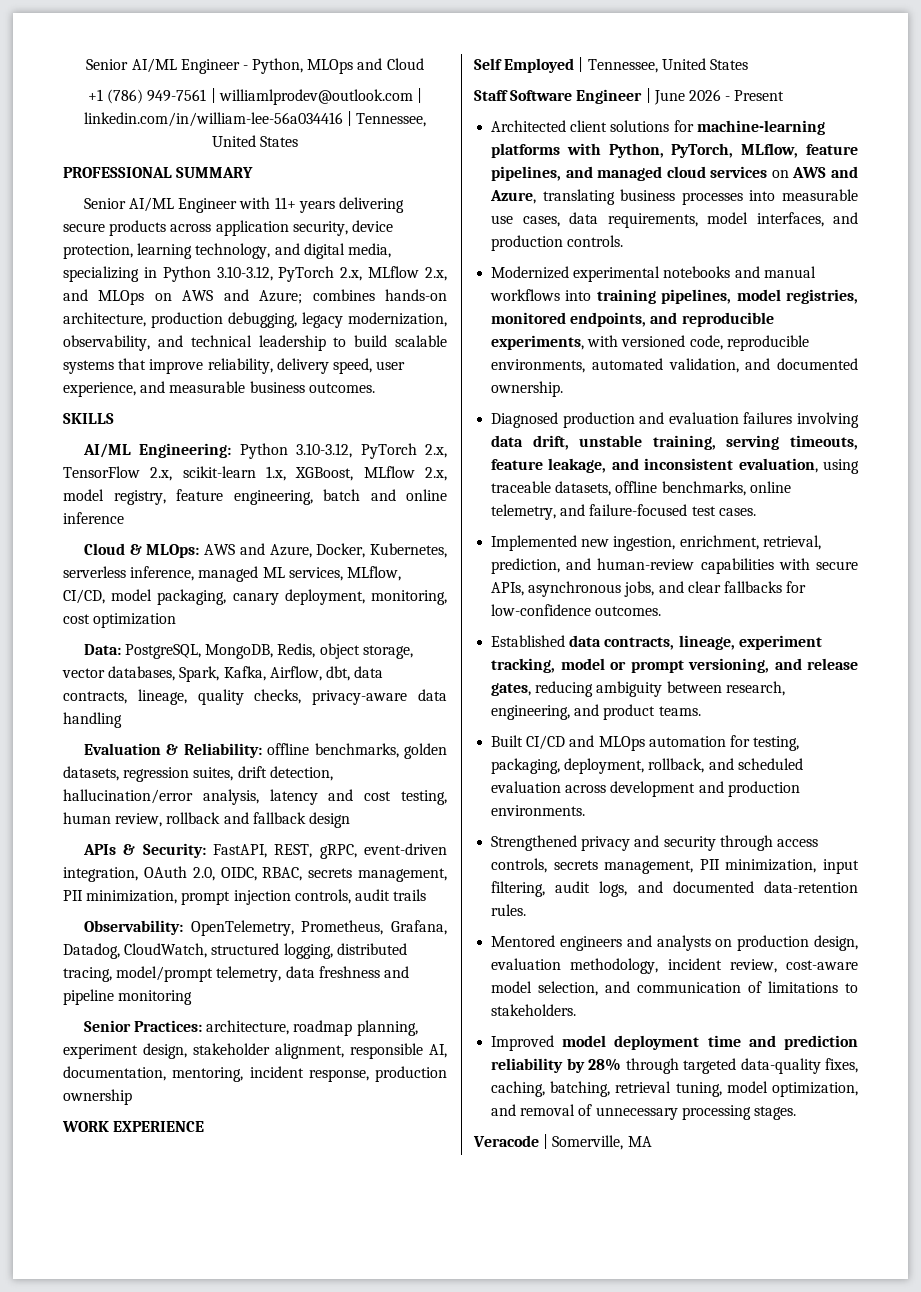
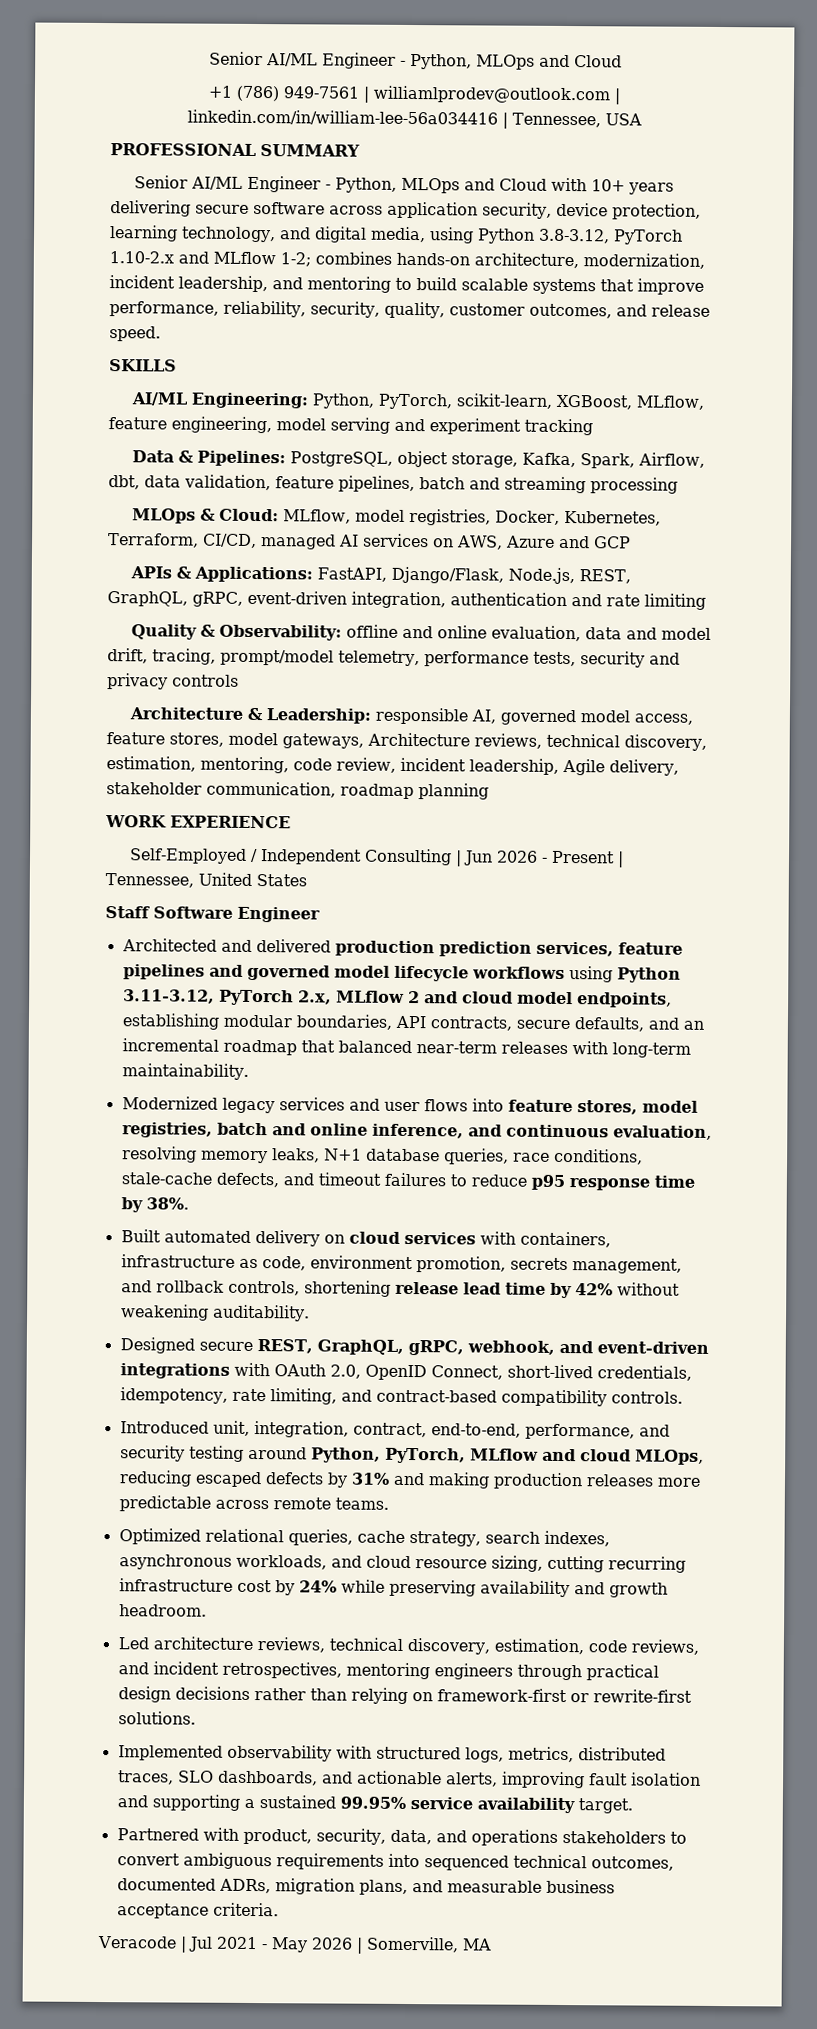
- +1 (786) 949-7561 | williamlprodev@outlook.com | linkedin.com/in/william-lee-56a034416 | Tennessee, United States
+ +1 (786) 949-7561 | williamlprodev@outlook.com | linkedin.com/in/william-lee-56a034416 | Tennessee, USA
- Senior AI/ML Engineer with 11+ years delivering secure products across application security, device protection, learning technology, and digital media, specializing in Python 3.10-3.12, PyTorch 2.x, MLflow 2.x, and MLOps on AWS and Azure; combines hands-on architecture, production debugging, legacy modernization, observability, and technical leadership to build scalable systems that improve reliability, delivery speed, user experience, and measurable business outcomes.
+ Senior AI/ML Engineer - Python, MLOps and Cloud with 10+ years delivering secure software across application security, device protection, learning technology, and digital media, using Python 3.8-3.12, PyTorch 1.10-2.x and MLflow 1-2; combines hands-on architecture, modernization, incident leadership, and mentoring to build scalable systems that improve performance, reliability, security, quality, customer outcomes, and release speed.
  SKILLS
- AI/ML Engineering: Python 3.10-3.12, PyTorch 2.x, TensorFlow 2.x, scikit-learn 1.x, XGBoost, MLflow 2.x, model registry, feature engineering, batch and online inference
- Cloud & MLOps: AWS and Azure, Docker, Kubernetes, serverless inference, managed ML services, MLflow, CI/CD, model packaging, canary deployment, monitoring, cost optimization
- Data: PostgreSQL, MongoDB, Redis, object storage, vector databases, Spark, Kafka, Airflow, dbt, data contracts, lineage, quality checks, privacy-aware data handling
- Evaluation & Reliability: offline benchmarks, golden datasets, regression suites, drift detection, hallucination/error analysis, latency and cost testing, human review, rollback and fallback design
- APIs & Security: FastAPI, REST, gRPC, event-driven integration, OAuth 2.0, OIDC, RBAC, secrets management, PII minimization, prompt injection controls, audit trails
- Observability: OpenTelemetry, Prometheus, Grafana, Datadog, CloudWatch, structured logging, distributed tracing, model/prompt telemetry, data freshness and pipeline monitoring
- Senior Practices: architecture, roadmap planning, experiment design, stakeholder alignment, responsible AI, documentation, mentoring, incident response, production ownership
+ AI/ML Engineering: Python, PyTorch, scikit-learn, XGBoost, MLflow, feature engineering, model serving and experiment tracking
+ Data & Pipelines: PostgreSQL, object storage, Kafka, Spark, Airflow, dbt, data validation, feature pipelines, batch and streaming processing
+ MLOps & Cloud: MLflow, model registries, Docker, Kubernetes, Terraform, CI/CD, managed AI services on AWS, Azure and GCP
+ APIs & Applications: FastAPI, Django/Flask, Node.js, REST, GraphQL, gRPC, event-driven integration, authentication and rate limiting
+ Quality & Observability: offline and online evaluation, data and model drift, tracing, prompt/model telemetry, performance tests, security and privacy controls
+ Architecture & Leadership: responsible AI, governed model access, feature stores, model gateways, Architecture reviews, technical discovery, estimation, mentoring, code review, incident leadership, Agile delivery, stakeholder communication, roadmap planning
  WORK EXPERIENCE
- Self Employed | Tennessee, United States
+ Self-Employed / Independent Consulting | Jun 2026 - Present | Tennessee, United States
- Staff Software Engineer | June 2026 - Present
- Architected client solutions for machine-learning platforms with Python, PyTorch, MLflow, feature pipelines, and managed cloud services on AWS and Azure, translating business processes into measurable use cases, data requirements, model interfaces, and production controls.
- Modernized experimental notebooks and manual workflows into training pipelines, model registries, monitored endpoints, and reproducible experiments, with versioned code, reproducible environments, automated validation, and documented ownership.
- Diagnosed production and evaluation failures involving data drift, unstable training, serving timeouts, feature leakage, and inconsistent evaluation, using traceable datasets, offline benchmarks, online telemetry, and failure-focused test cases.
- Implemented new ingestion, enrichment, retrieval, prediction, and human-review capabilities with secure APIs, asynchronous jobs, and clear fallbacks for low-confidence outcomes.
- Established data contracts, lineage, experiment tracking, model or prompt versioning, and release gates, reducing ambiguity between research, engineering, and product teams.
- Built CI/CD and MLOps automation for testing, packaging, deployment, rollback, and scheduled evaluation across development and production environments.
- Strengthened privacy and security through access controls, secrets management, PII minimization, input filtering, audit logs, and documented data-retention rules.
- Mentored engineers and analysts on production design, evaluation methodology, incident review, cost-aware model selection, and communication of limitations to stakeholders.
- Improved model deployment time and prediction reliability by 28% through targeted data-quality fixes, caching, batching, retrieval tuning, model optimization, and removal of unnecessary processing stages.
- Veracode | Somerville, MA
+ Staff Software Engineer
+ Architected and delivered production prediction services, feature pipelines and governed model lifecycle workflows using Python 3.11-3.12, PyTorch 2.x, MLflow 2 and cloud model endpoints, establishing modular boundaries, API contracts, secure defaults, and an incremental roadmap that balanced near-term releases with long-term maintainability.
+ Modernized legacy services and user flows into feature stores, model registries, batch and online inference, and continuous evaluation, resolving memory leaks, N+1 database queries, race conditions, stale-cache defects, and timeout failures to reduce p95 response time by 38%.
+ Built automated delivery on cloud services with containers, infrastructure as code, environment promotion, secrets management, and rollback controls, shortening release lead time by 42% without weakening auditability.
+ Designed secure REST, GraphQL, gRPC, webhook, and event-driven integrations with OAuth 2.0, OpenID Connect, short-lived credentials, idempotency, rate limiting, and contract-based compatibility controls.
+ Introduced unit, integration, contract, end-to-end, performance, and security testing around Python, PyTorch, MLflow and cloud MLOps, reducing escaped defects by 31% and making production releases more predictable across remote teams.
+ Optimized relational queries, cache strategy, search indexes, asynchronous workloads, and cloud resource sizing, cutting recurring infrastructure cost by 24% while preserving availability and growth headroom.
+ Led architecture reviews, technical discovery, estimation, code reviews, and incident retrospectives, mentoring engineers through practical design decisions rather than relying on framework-first or rewrite-first solutions.
+ Implemented observability with structured logs, metrics, distributed traces, SLO dashboards, and actionable alerts, improving fault isolation and supporting a sustained 99.95% service availability target.
+ Partnered with product, security, data, and operations stakeholders to convert ambiguous requirements into sequenced technical outcomes, documented ADRs, migration plans, and measurable business acceptance criteria.
+ Veracode | Jul 2021 - May 2026 | Somerville, MA

